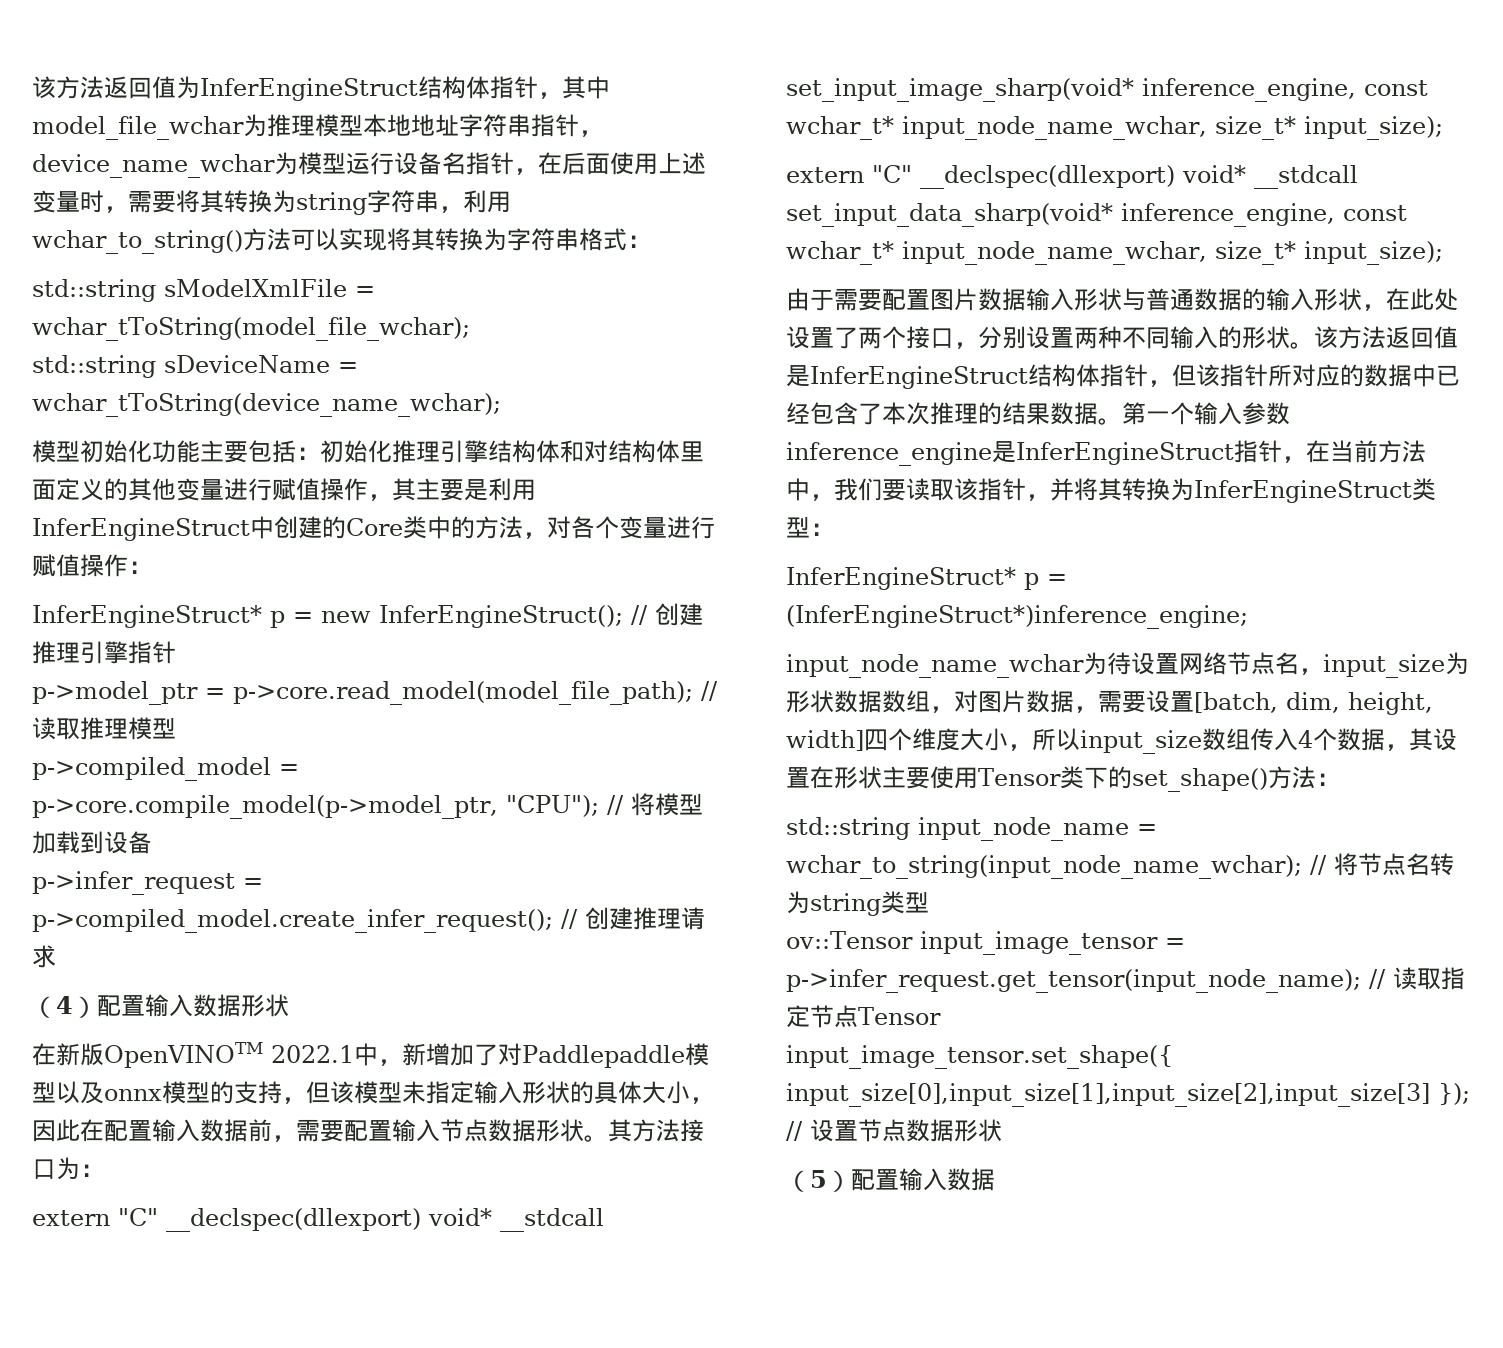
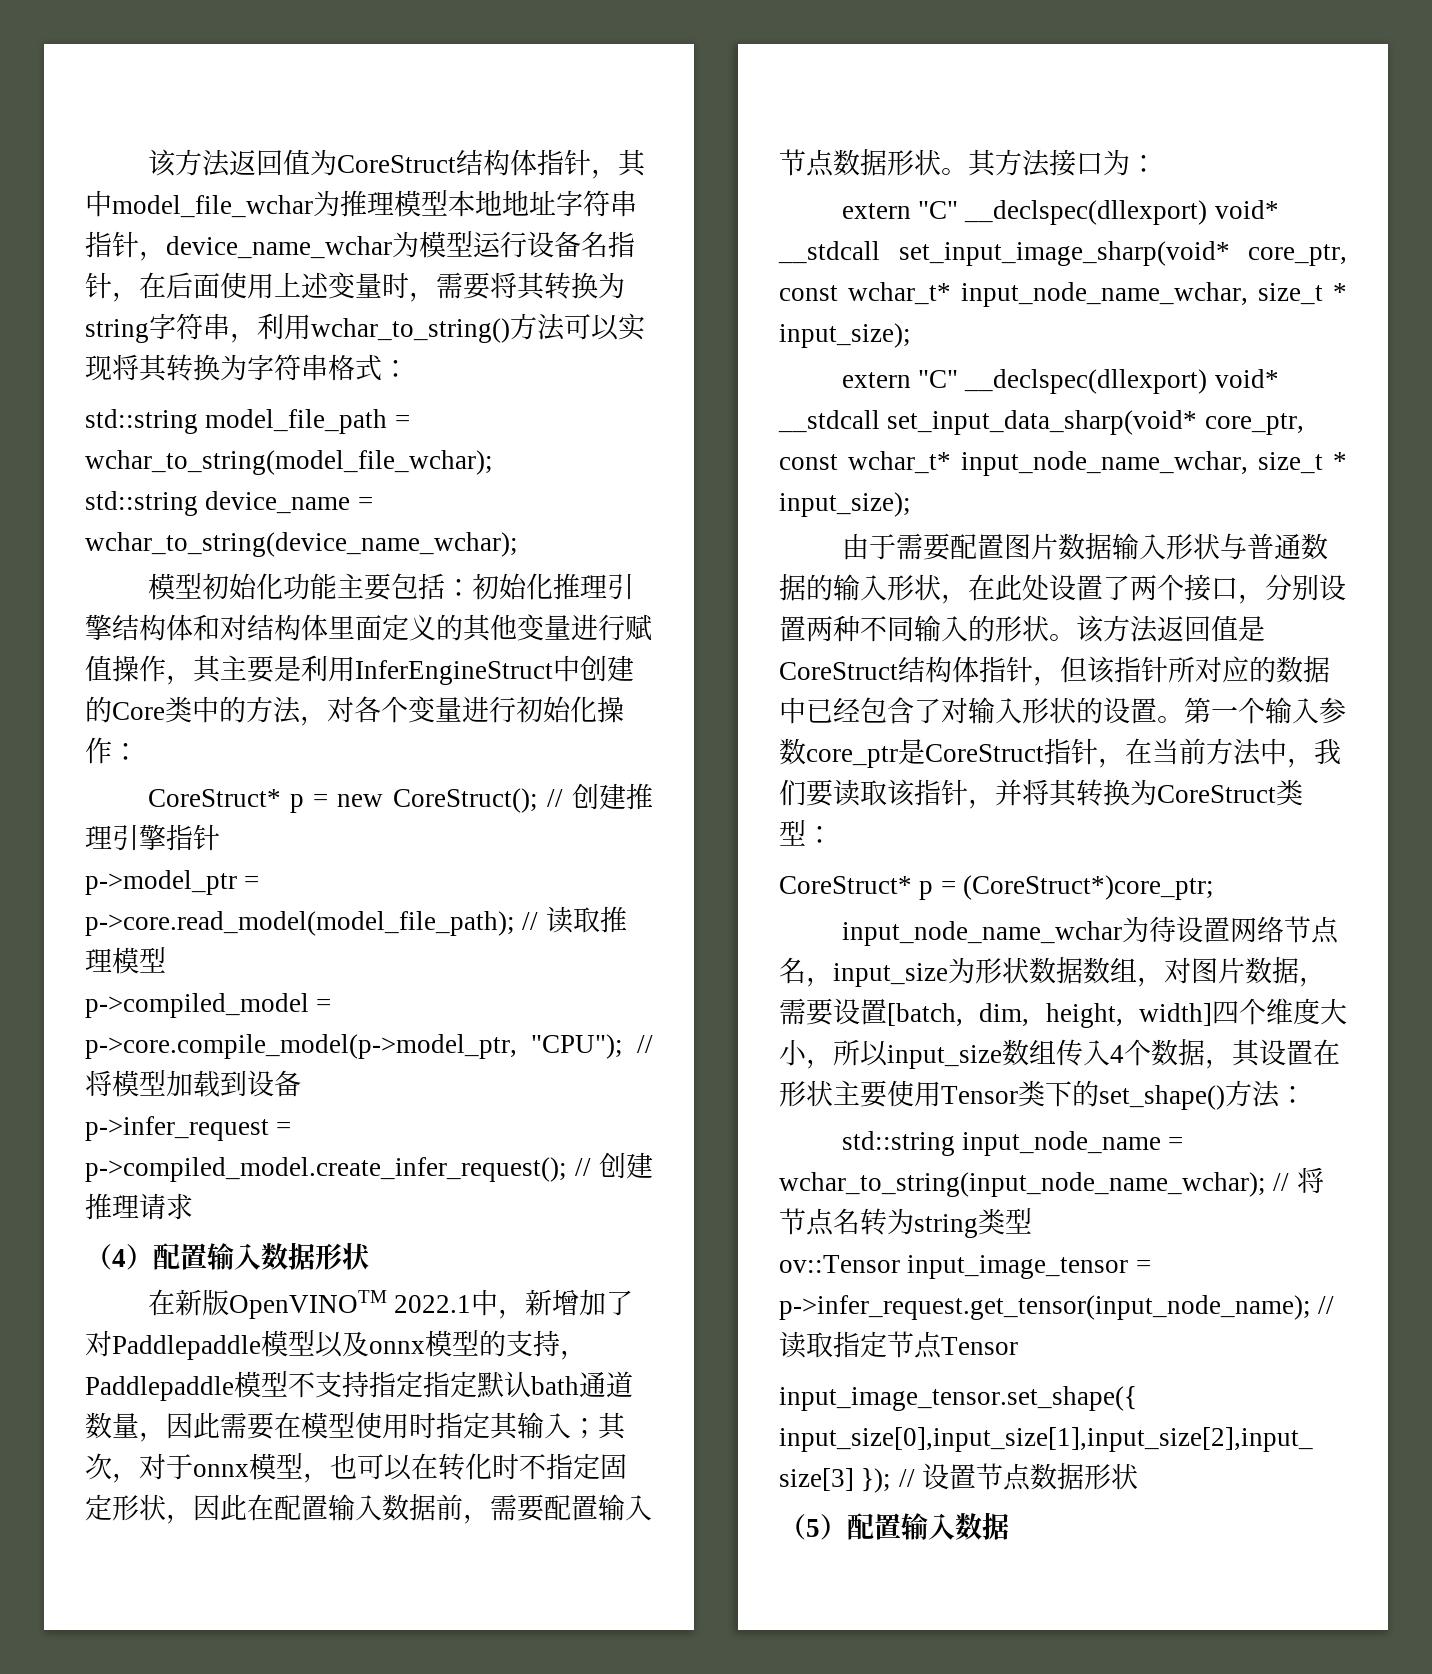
- 该方法返回值为InferEngineStruct结构体指针，其中model_file_wchar为推理模型本地地址字符串指针，device_name_wchar为模型运行设备名指针，在后面使用上述变量时，需要将其转换为string字符串，利用wchar_to_string()方法可以实现将其转换为字符串格式：
+ 该方法返回值为CoreStruct结构体指针，其中model_file_wchar为推理模型本地地址字符串指针，device_name_wchar为模型运行设备名指针，在后面使用上述变量时，需要将其转换为string字符串，利用wchar_to_string()方法可以实现将其转换为字符串格式：
- std::string sModelXmlFile = wchar_tToString(model_file_wchar);
- std::string sDeviceName = wchar_tToString(device_name_wchar);
+ std::string model_file_path = wchar_to_string(model_file_wchar);
+ std::string device_name = wchar_to_string(device_name_wchar);
- 模型初始化功能主要包括：初始化推理引擎结构体和对结构体里面定义的其他变量进行赋值操作，其主要是利用InferEngineStruct中创建的Core类中的方法，对各个变量进行赋值操作：
+ 模型初始化功能主要包括：初始化推理引擎结构体和对结构体里面定义的其他变量进行赋值操作，其主要是利用InferEngineStruct中创建的Core类中的方法，对各个变量进行初始化操作：
- InferEngineStruct* p = new InferEngineStruct(); // 创建推理引擎指针
+ CoreStruct* p = new CoreStruct(); // 创建推理引擎指针
- 在新版OpenVINOTM 2022.1中，新增加了对Paddlepaddle模型以及onnx模型的支持，但该模型未指定输入形状的具体大小，因此在配置输入数据前，需要配置输入节点数据形状。
+ 在新版OpenVINOTM 2022.1中，新增加了对Paddlepaddle模型以及onnx模型的支持，Paddlepaddle模型不支持指定指定默认bath通道数量，因此需要在模型使用时指定其输入；其次，对于onnx模型，也可以在转化时不指定固定形状，因此在配置输入数据前，需要配置输入节点数据形状。
- extern "C" __declspec(dllexport) void* __stdcall set_input_image_sharp(void* inference_engine, const wchar_t* input_node_name_wchar, size_t* input_size);
+ extern "C" __declspec(dllexport) void* __stdcall set_input_image_sharp(void* core_ptr, const wchar_t* input_node_name_wchar, size_t * input_size);
- extern "C" __declspec(dllexport) void* __stdcall set_input_data_sharp(void* inference_engine, const wchar_t* input_node_name_wchar, size_t* input_size);
+ extern "C" __declspec(dllexport) void* __stdcall set_input_data_sharp(void* core_ptr, const wchar_t* input_node_name_wchar, size_t * input_size);
- 该方法返回值是InferEngineStruct结构体指针，但该指针所对应的数据中已经包含了本次推理的结果数据。
+ 该方法返回值是CoreStruct结构体指针，但该指针所对应的数据中已经包含了对输入形状的设置。
- 第一个输入参数inference_engine是InferEngineStruct指针，在当前方法中，我们要读取该指针，并将其转换为InferEngineStruct类型：
+ 第一个输入参数core_ptr是CoreStruct指针，在当前方法中，我们要读取该指针，并将其转换为CoreStruct类型：
- InferEngineStruct* p = (InferEngineStruct*)inference_engine;
+ CoreStruct* p = (CoreStruct*)core_ptr;

